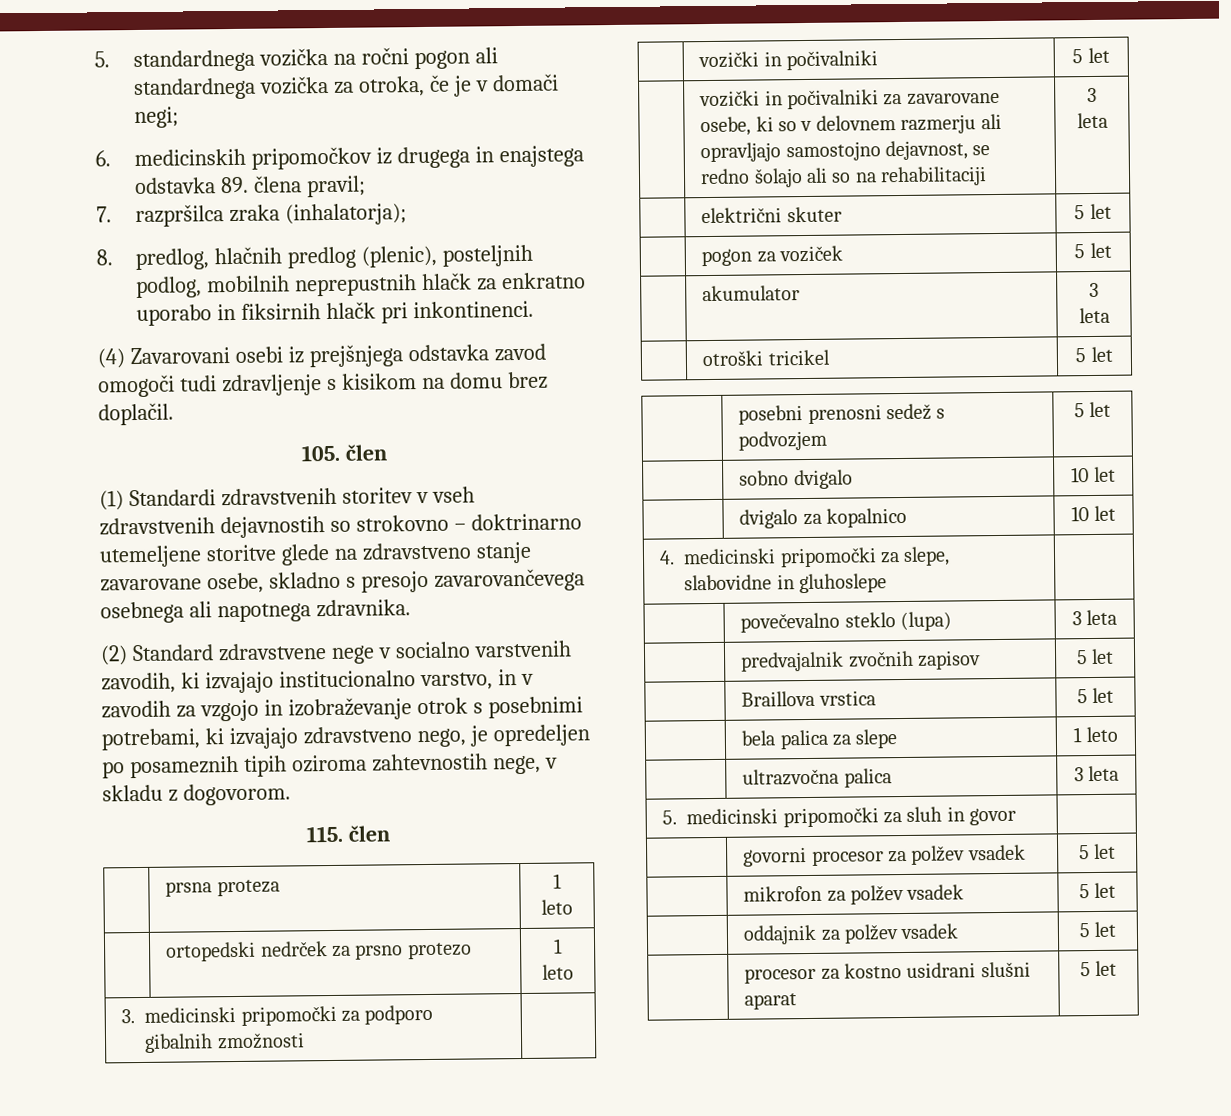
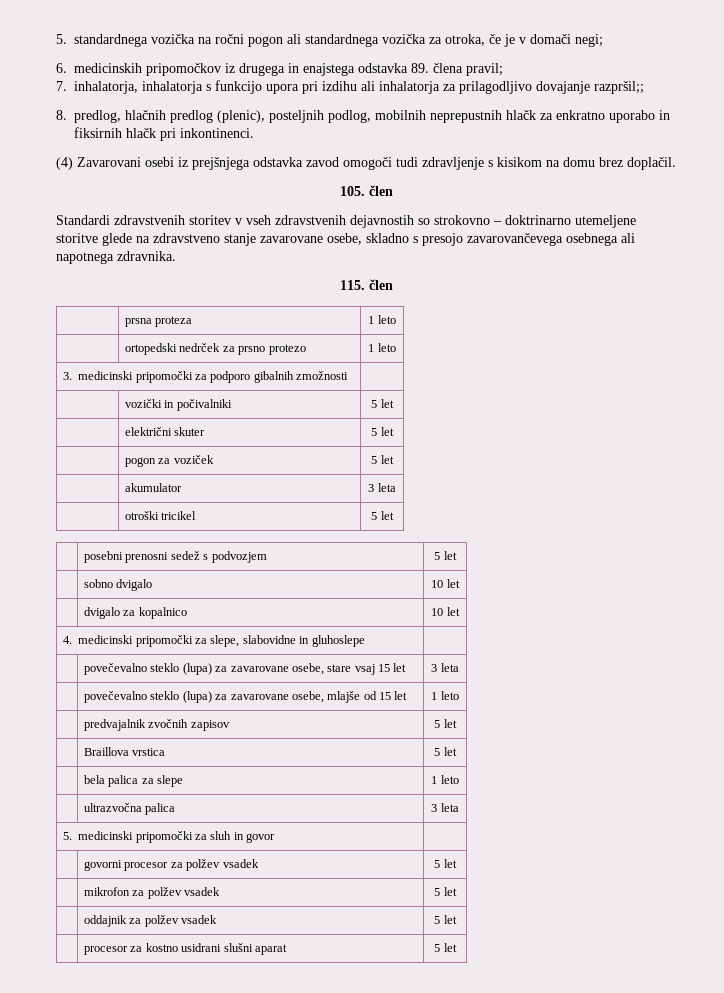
- 7. razpršilca zraka (inhalatorja);
+ 7. inhalatorja, inhalatorja s funkcijo upora pri izdihu ali inhalatorja za prilagodljivo dovajanje razpršil;;
- (1) Standardi zdravstvenih storitev v vseh zdravstvenih dejavnostih so strokovno – doktrinarno utemeljene storitve glede na zdravstveno stanje zavarovane osebe, skladno s presojo zavarovančevega osebnega ali napotnega zdravnika.
+ Standardi zdravstvenih storitev v vseh zdravstvenih dejavnostih so strokovno – doktrinarno utemeljene storitve glede na zdravstveno stanje zavarovane osebe, skladno s presojo zavarovančevega osebnega ali napotnega zdravnika.
- (2) Standard zdravstvene nege v socialno varstvenih zavodih, ki izvajajo institucionalno varstvo, in v zavodih za vzgojo in izobraževanje otrok s posebnimi potrebami, ki izvajajo zdravstveno nego, je opredeljen po posameznih tipih oziroma zahtevnostih nege, v skladu z dogovorom.
- | vozički in počivalniki za zavarovane osebe, ki so v delovnem razmerju ali opravljajo samostojno dejavnost, se redno šolajo ali so na rehabilitaciji | 3 leta
- | povečevalno steklo (lupa) | 3 leta
+ | povečevalno steklo (lupa) za zavarovane osebe, stare vsaj 15 let | 3 leta
+ | povečevalno steklo (lupa) za zavarovane osebe, mlajše od 15 let | 1 leto

